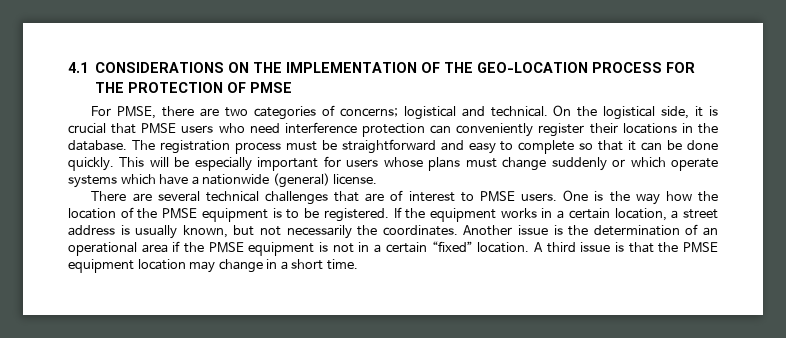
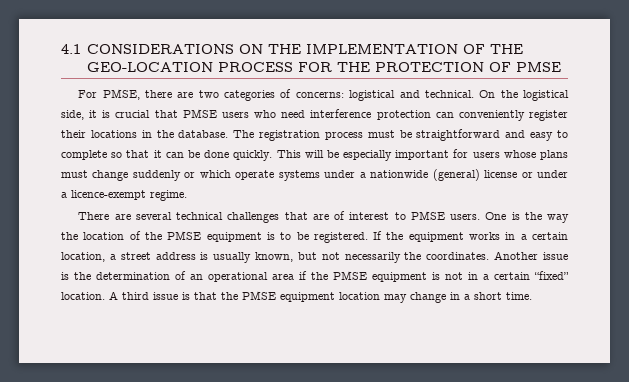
- For PMSE, there are two categories of concerns; logistical and technical.
+ For PMSE, there are two categories of concerns: logistical and technical.
- This will be especially important for users whose plans must change suddenly or which operate systems which have a nationwide (general) license.
+ This will be especially important for users whose plans must change suddenly or which operate systems under a nationwide (general) license or under a licence-exempt regime.
- One is the way how the location of the PMSE equipment is to be registered.
+ One is the way the location of the PMSE equipment is to be registered.

